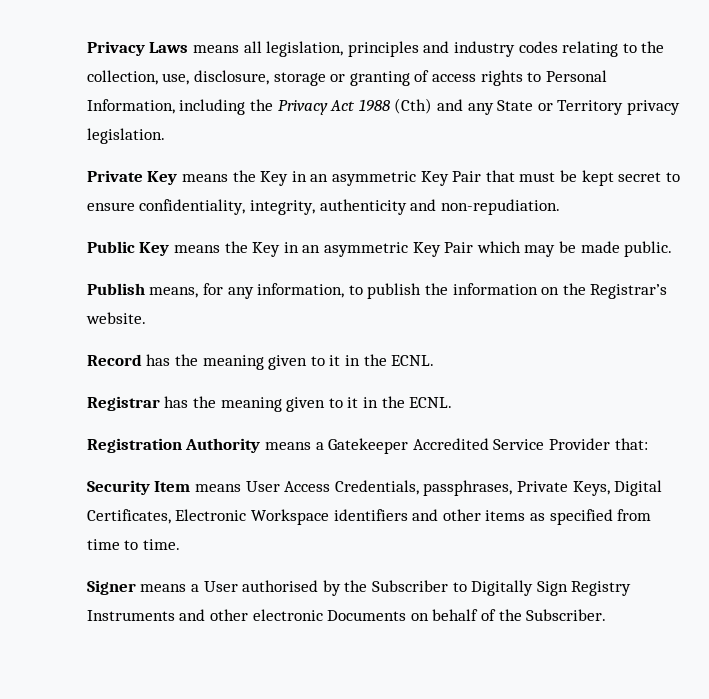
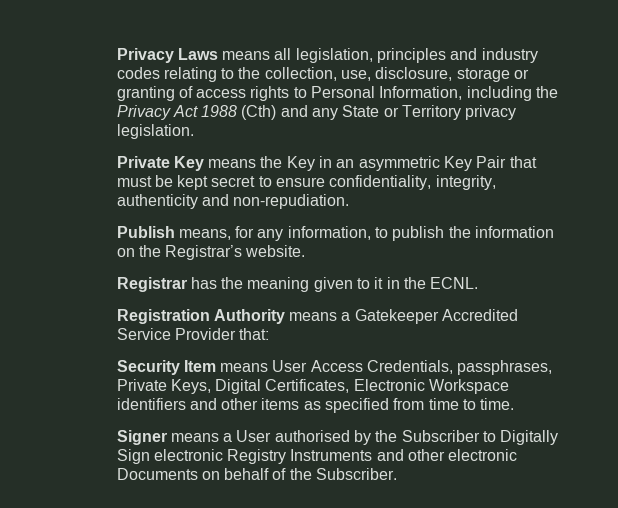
- Public Key means the Key in an asymmetric Key Pair which may be made public.
- Record has the meaning given to it in the ECNL.
- Signer means a User authorised by the Subscriber to Digitally Sign Registry Instruments and other electronic Documents on behalf of the Subscriber.
+ Signer means a User authorised by the Subscriber to Digitally Sign electronic Registry Instruments and other electronic Documents on behalf of the Subscriber.

